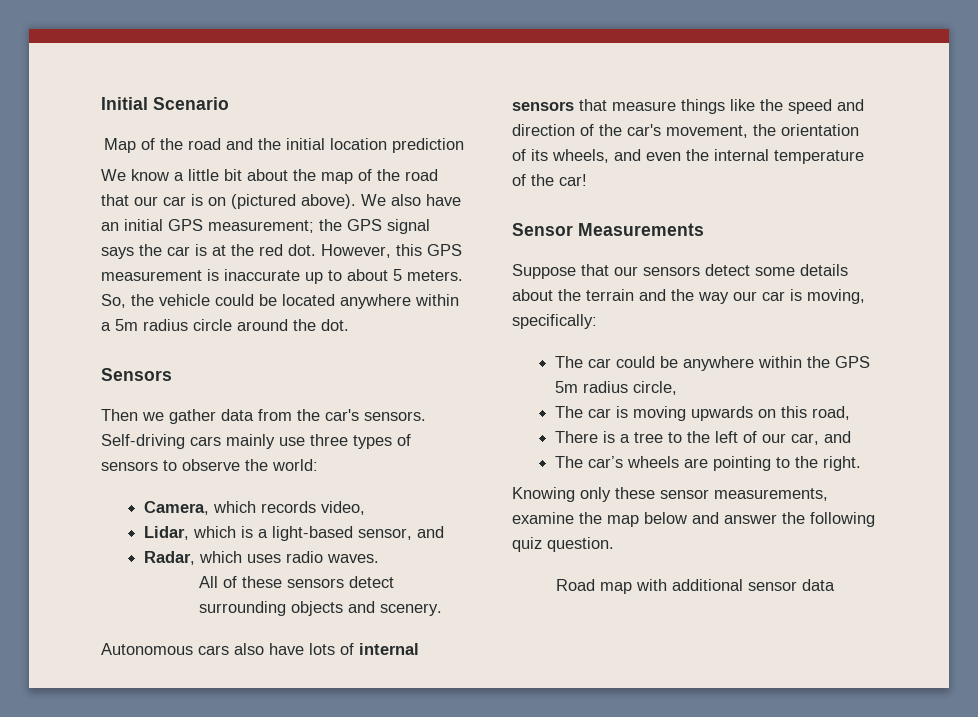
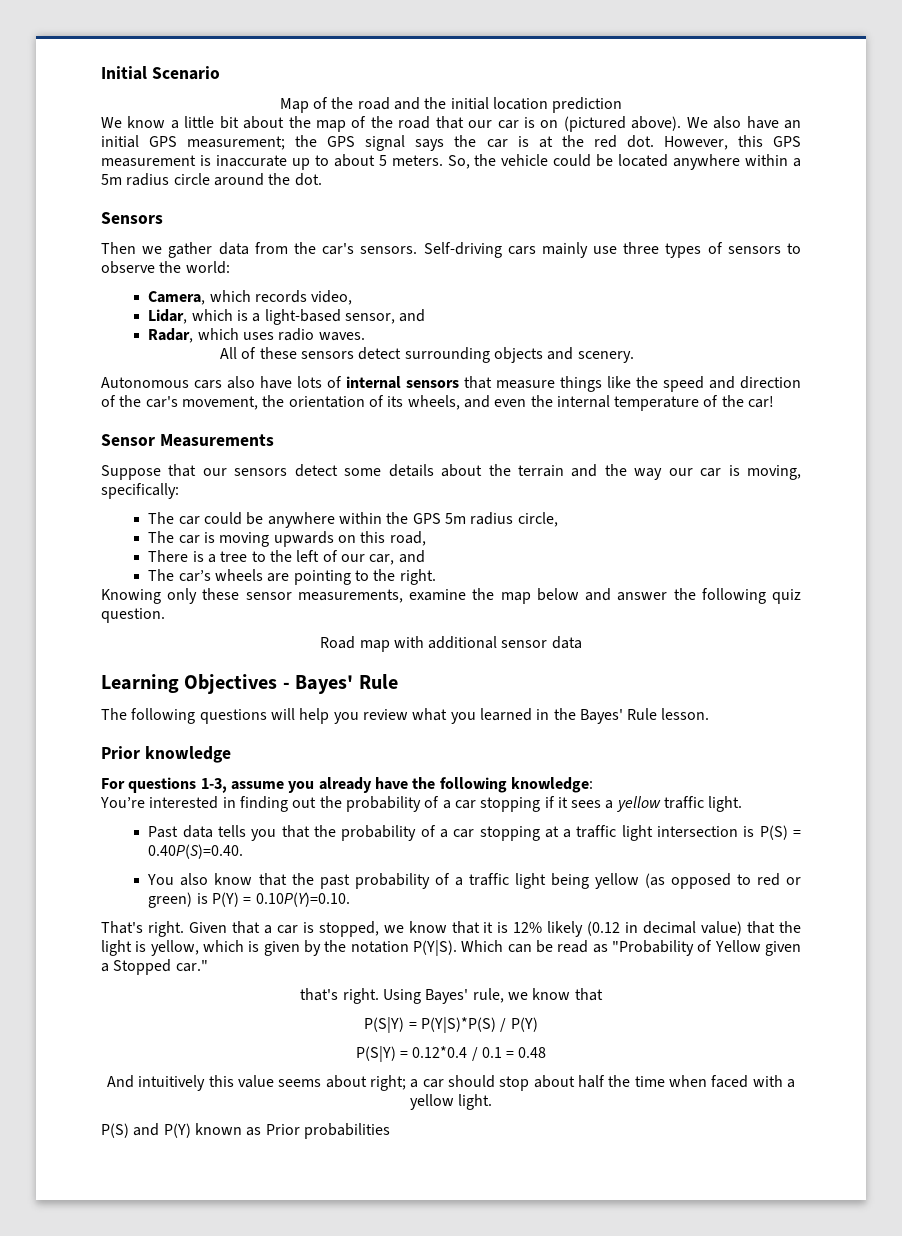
+ Learning Objectives - Bayes' Rule
+ The following questions will help you review what you learned in the Bayes' Rule lesson.
+ Prior knowledge
+ For questions 1-3, assume you already have the following knowledge:
+ You’re interested in finding out the probability of a car stopping if it sees a yellow traffic light.
+ Past data tells you that the probability of a car stopping at a traffic light intersection is P(S) = 0.40P(S)=0.40.
+ You also know that the past probability of a traffic light being yellow (as opposed to red or green) is P(Y) = 0.10P(Y)=0.10.
+ That's right. Given that a car is stopped, we know that it is 12% likely (0.12 in decimal value) that the light is yellow, which is given by the notation P(Y|S). Which can be read as "Probability of Yellow given a Stopped car."
+ that's right. Using Bayes' rule, we know that
+ P(S|Y) = P(Y|S)*P(S) / P(Y)
+ P(S|Y) = 0.12*0.4 / 0.1 = 0.48
+ And intuitively this value seems about right; a car should stop about half the time when faced with a yellow light.
+ P(S) and P(Y) known as Prior probabilities

